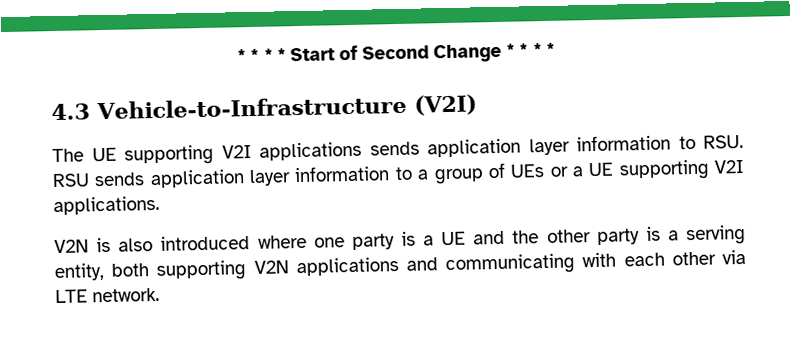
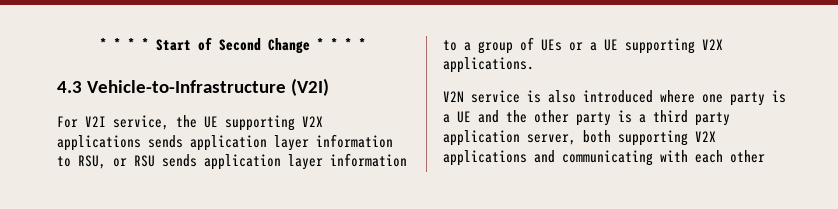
- The UE supporting V2I applications sends application layer information to RSU. RSU sends application layer information to a group of UEs or a UE supporting V2I applications.
+ For V2I service, the UE supporting V2X applications sends application layer information to RSU, or RSU sends application layer information to a group of UEs or a UE supporting V2X applications.
- V2N is also introduced where one party is a UE and the other party is a serving entity, both supporting V2N applications and communicating with each other via LTE network.
+ V2N service is also introduced where one party is a UE and the other party is a third party application server, both supporting V2X applications and communicating with each other

